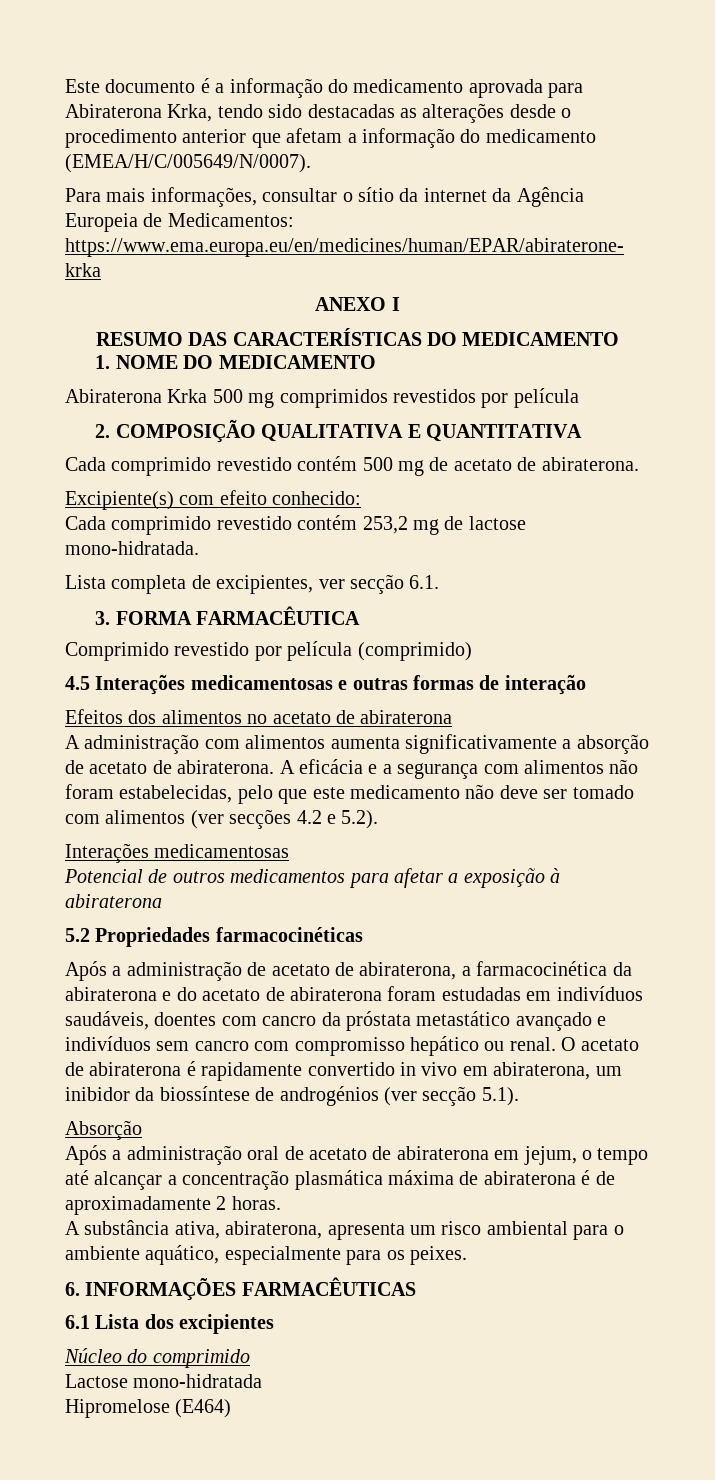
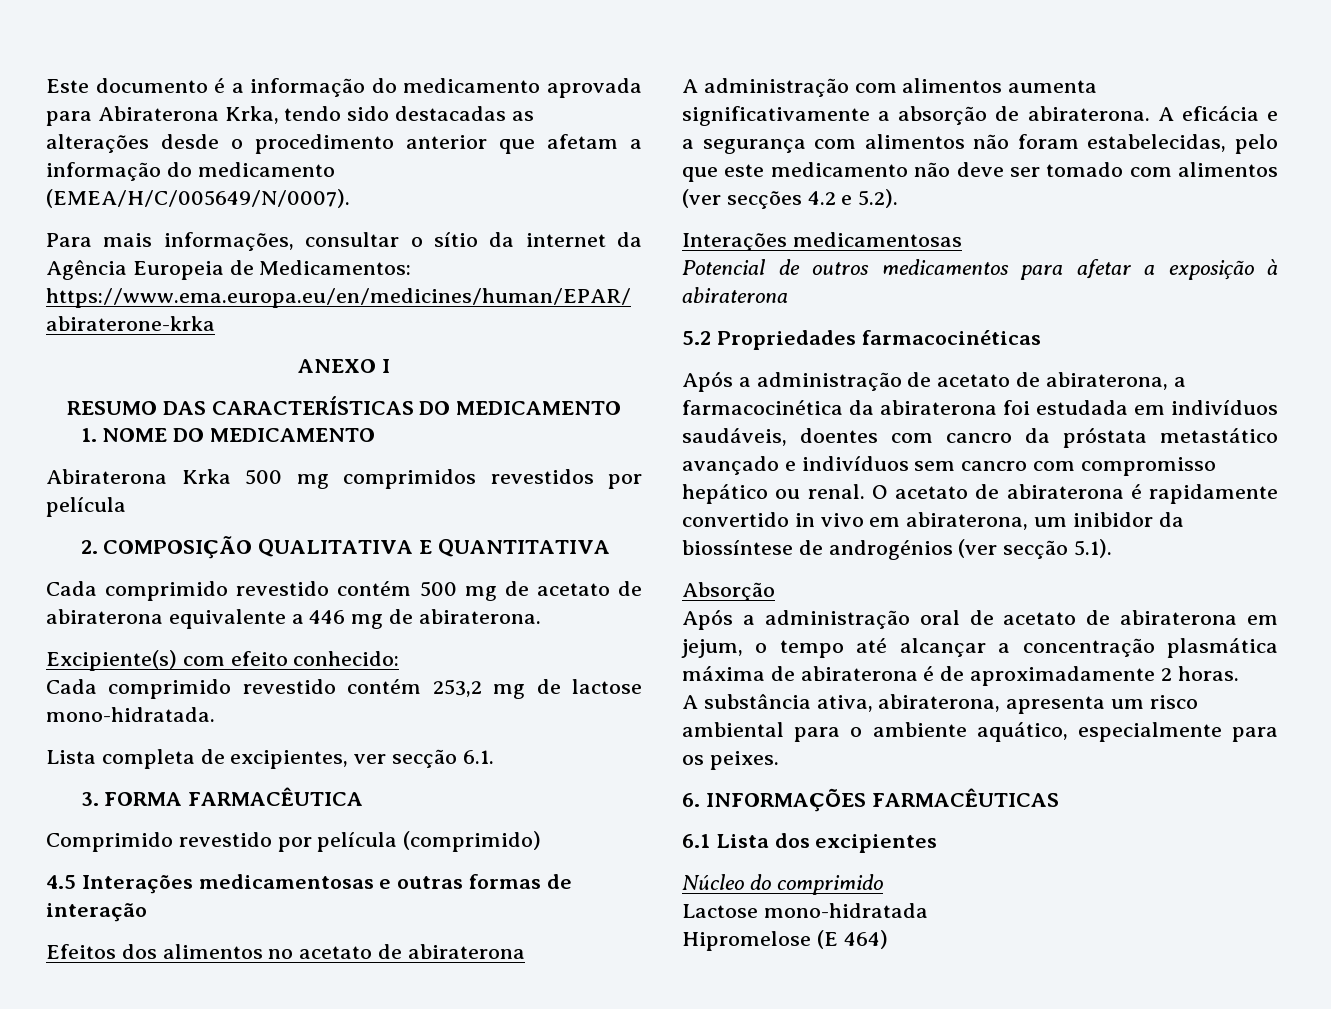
- Cada comprimido revestido contém 500 mg de acetato de abiraterona.
+ Cada comprimido revestido contém 500 mg de acetato de abiraterona equivalente a 446 mg de abiraterona.
- A administração com alimentos aumenta significativamente a absorção de acetato de abiraterona.
+ A administração com alimentos aumenta significativamente a absorção de abiraterona.
- Após a administração de acetato de abiraterona, a farmacocinética da abiraterona e do acetato de abiraterona foram estudadas em indivíduos saudáveis, doentes com cancro da próstata metastático avançado e indivíduos sem cancro com compromisso hepático ou renal.
+ Após a administração de acetato de abiraterona, a farmacocinética da abiraterona foi estudada em indivíduos saudáveis, doentes com cancro da próstata metastático avançado e indivíduos sem cancro com compromisso hepático ou renal.
- Hipromelose (E464)
+ Hipromelose (E 464)

